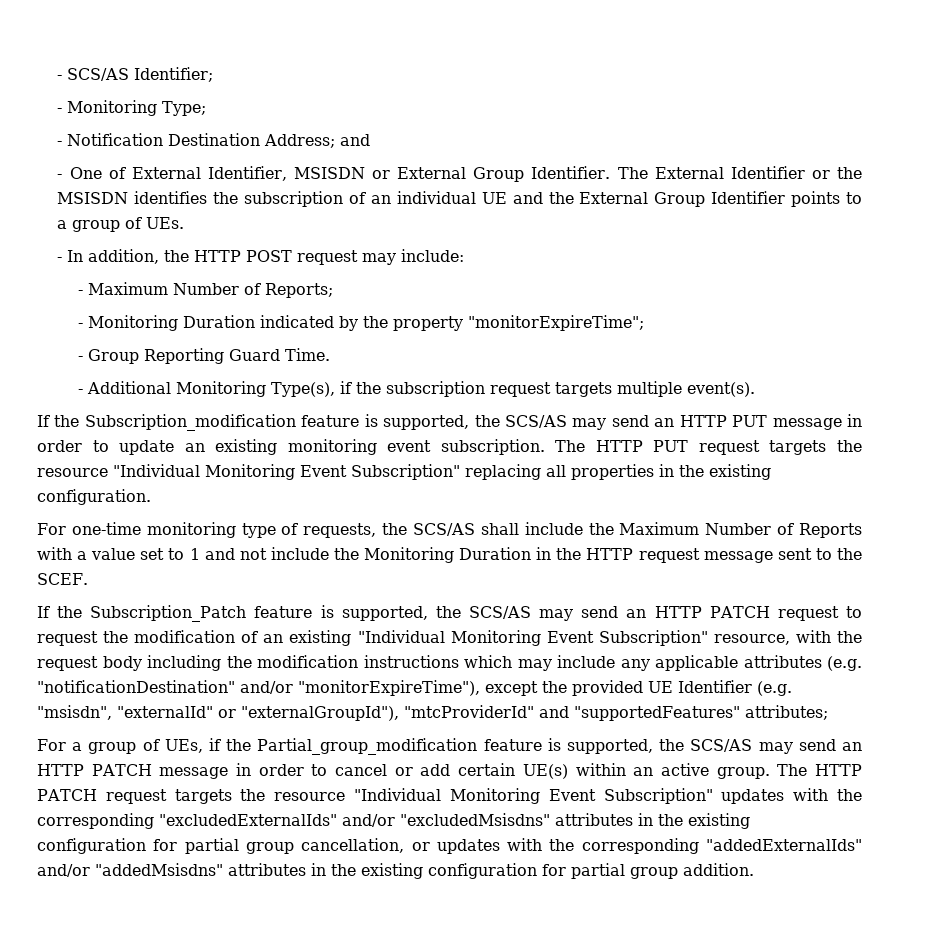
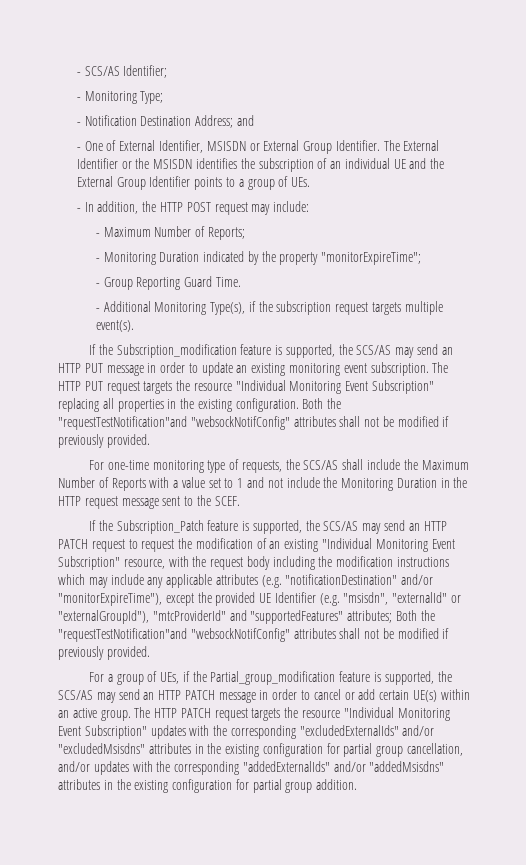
- The HTTP PUT request targets the resource "Individual Monitoring Event Subscription" replacing all properties in the existing configuration.
+ The HTTP PUT request targets the resource "Individual Monitoring Event Subscription" replacing all properties in the existing configuration. Both the "requestTestNotification"and "websockNotifConfig" attributes shall not be modified if previously provided.
- If the Subscription_Patch feature is supported, the SCS/AS may send an HTTP PATCH request to request the modification of an existing "Individual Monitoring Event Subscription" resource, with the request body including the modification instructions which may include any applicable attributes (e.g. "notificationDestination" and/or "monitorExpireTime"), except the provided UE Identifier (e.g. "msisdn", "externalId" or "externalGroupId"), "mtcProviderId" and "supportedFeatures" attributes;
+ If the Subscription_Patch feature is supported, the SCS/AS may send an HTTP PATCH request to request the modification of an existing "Individual Monitoring Event Subscription" resource, with the request body including the modification instructions which may include any applicable attributes (e.g. "notificationDestination" and/or "monitorExpireTime"), except the provided UE Identifier (e.g. "msisdn", "externalId" or "externalGroupId"), "mtcProviderId" and "supportedFeatures" attributes; Both the "requestTestNotification"and "websockNotifConfig" attributes shall not be modified if previously provided.
- The HTTP PATCH request targets the resource "Individual Monitoring Event Subscription" updates with the corresponding "excludedExternalIds" and/or "excludedMsisdns" attributes in the existing configuration for partial group cancellation, or updates with the corresponding "addedExternalIds" and/or "addedMsisdns" attributes in the existing configuration for partial group addition.
+ The HTTP PATCH request targets the resource "Individual Monitoring Event Subscription" updates with the corresponding "excludedExternalIds" and/or "excludedMsisdns" attributes in the existing configuration for partial group cancellation, and/or updates with the corresponding "addedExternalIds" and/or "addedMsisdns" attributes in the existing configuration for partial group addition.

